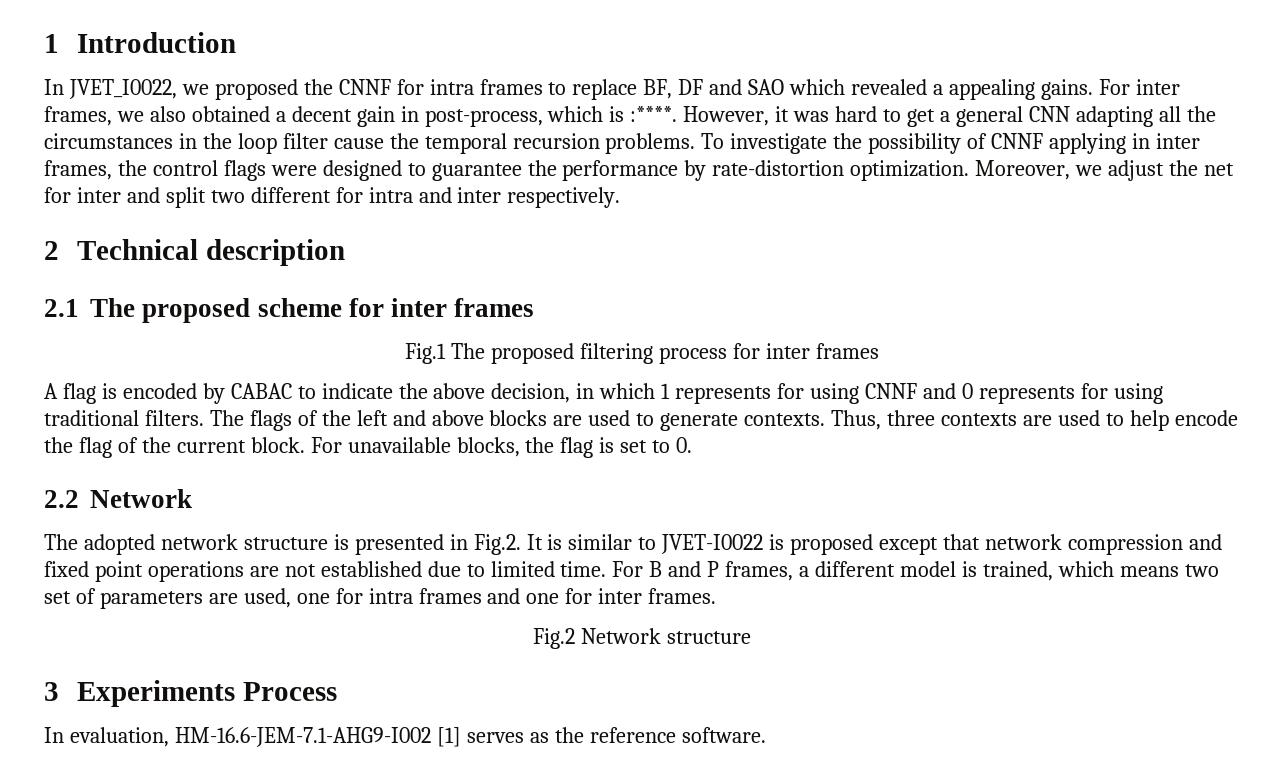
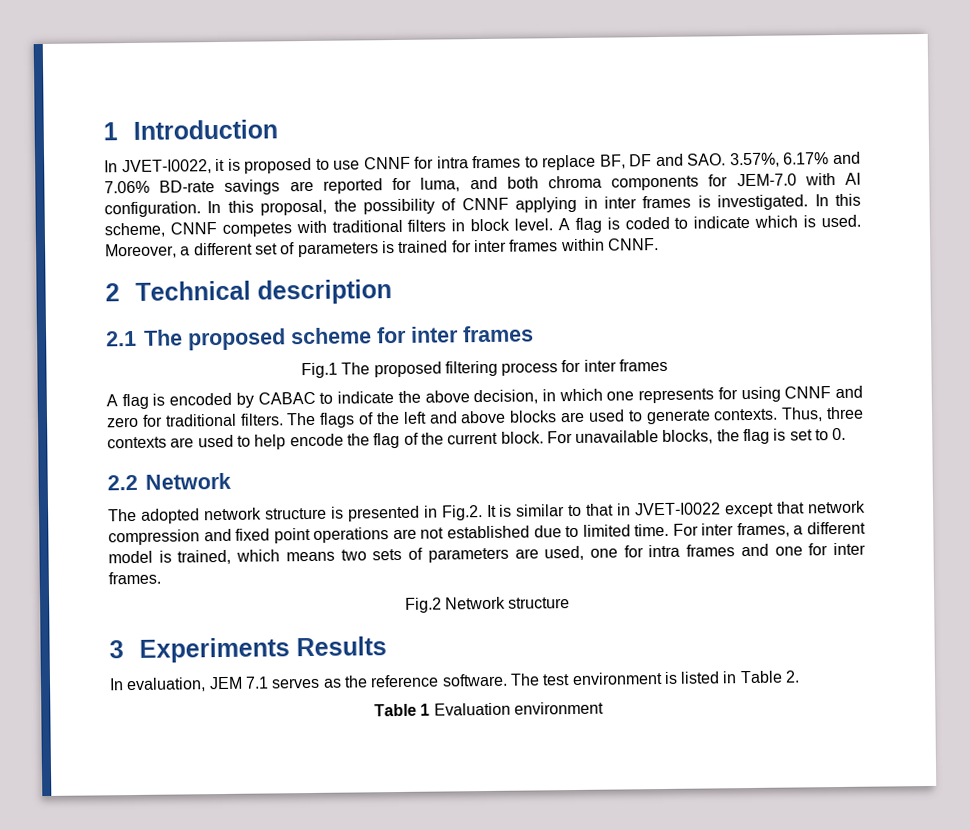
- In JVET_I0022, we proposed the CNNF for intra frames to replace BF, DF and SAO which revealed a appealing gains. For inter frames, we also obtained a decent gain in post-process, which is :****. However, it was hard to get a general CNN adapting all the circumstances in the loop filter cause the temporal recursion problems. To investigate the possibility of CNNF applying in inter frames, the control flags were designed to guarantee the performance by rate-distortion optimization. Moreover, we adjust the net for inter and split two different for intra and inter respectively.
+ In JVET-I0022, it is proposed to use CNNF for intra frames to replace BF, DF and SAO. 3.57%, 6.17% and 7.06% BD-rate savings are reported for luma, and both chroma components for JEM-7.0 with AI configuration. In this proposal, the possibility of CNNF applying in inter frames is investigated. In this scheme, CNNF competes with traditional filters in block level. A flag is coded to indicate which is used. Moreover, a different set of parameters is trained for inter frames within CNNF.
- A flag is encoded by CABAC to indicate the above decision, in which 1 represents for using CNNF and 0 represents for using traditional filters.
+ A flag is encoded by CABAC to indicate the above decision, in which one represents for using CNNF and zero for traditional filters.
- The adopted network structure is presented in Fig.2. It is similar to JVET-I0022 is proposed except that network compression and fixed point operations are not established due to limited time.
+ The adopted network structure is presented in Fig.2. It is similar to that in JVET-I0022 except that network compression and fixed point operations are not established due to limited time.
- For B and P frames, a different model is trained, which means two set of parameters are used, one for intra frames and one for inter frames.
+ For inter frames, a different model is trained, which means two sets of parameters are used, one for intra frames and one for inter frames.
- 3 Experiments Process
+ 3 Experiments Results
- In evaluation, HM-16.6-JEM-7.1-AHG9-I002 [1] serves as the reference software.
+ In evaluation, JEM 7.1 serves as the reference software.
+ The test environment is listed in Table 2.
+ Table 1 Evaluation environment

